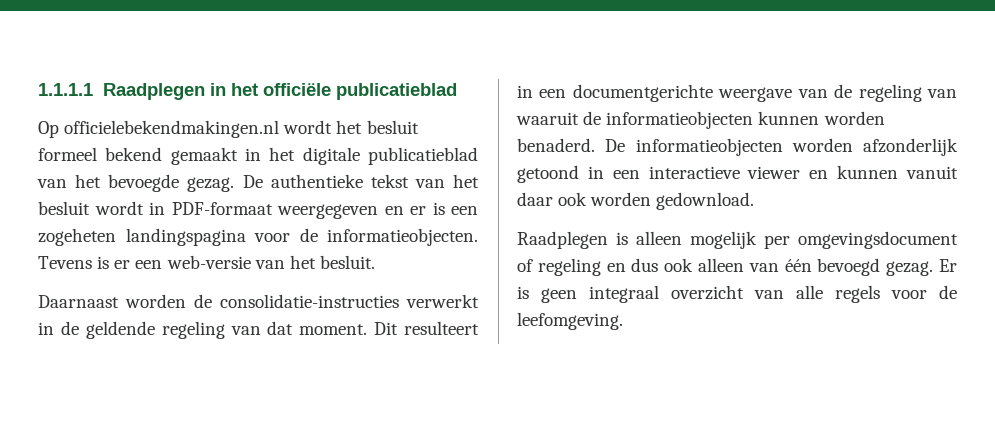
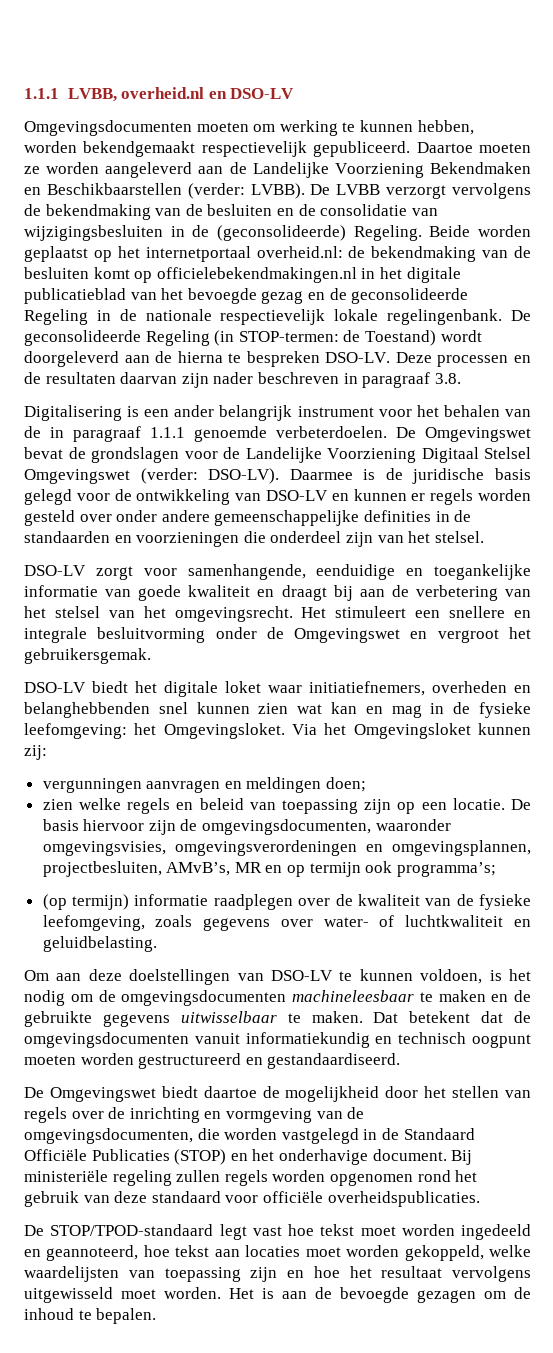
- 1.1.1.1 Raadplegen in het officiële publicatieblad
- Op officielebekendmakingen.nl wordt het besluit formeel bekend gemaakt in het digitale publicatieblad van het bevoegde gezag. De authentieke tekst van het besluit wordt in PDF-formaat weergegeven en er is een zogeheten landingspagina voor de informatieobjecten. Tevens is er een web-versie van het besluit.
- Daarnaast worden de consolidatie-instructies verwerkt in de geldende regeling van dat moment. Dit resulteert in een documentgerichte weergave van de regeling van waaruit de informatieobjecten kunnen worden benaderd. De informatieobjecten worden afzonderlijk getoond in een interactieve viewer en kunnen vanuit daar ook worden gedownload.
- Raadplegen is alleen mogelijk per omgevingsdocument of regeling en dus ook alleen van één bevoegd gezag. Er is geen integraal overzicht van alle regels voor de leefomgeving.
+ 1.1.1 LVBB, overheid.nl en DSO-LV
+ Omgevingsdocumenten moeten om werking te kunnen hebben, worden bekendgemaakt respectievelijk gepubliceerd. Daartoe moeten ze worden aangeleverd aan de Landelijke Voorziening Bekendmaken en Beschikbaarstellen (verder: LVBB). De LVBB verzorgt vervolgens de bekendmaking van de besluiten en de consolidatie van wijzigingsbesluiten in de (geconsolideerde) Regeling. Beide worden geplaatst op het internetportaal overheid.nl: de bekendmaking van de besluiten komt op officielebekendmakingen.nl in het digitale publicatieblad van het bevoegde gezag en de geconsolideerde Regeling in de nationale respectievelijk lokale regelingenbank. De geconsolideerde Regeling (in STOP-termen: de Toestand) wordt doorgeleverd aan de hierna te bespreken DSO-LV. Deze processen en de resultaten daarvan zijn nader beschreven in paragraaf 3.8.
+ Digitalisering is een ander belangrijk instrument voor het behalen van de in paragraaf 1.1.1 genoemde verbeterdoelen. De Omgevingswet bevat de grondslagen voor de Landelijke Voorziening Digitaal Stelsel Omgevingswet (verder: DSO-LV). Daarmee is de juridische basis gelegd voor de ontwikkeling van DSO-LV en kunnen er regels worden gesteld over onder andere gemeenschappelijke definities in de standaarden en voorzieningen die onderdeel zijn van het stelsel.
+ DSO-LV zorgt voor samenhangende, eenduidige en toegankelijke informatie van goede kwaliteit en draagt bij aan de verbetering van het stelsel van het omgevingsrecht. Het stimuleert een snellere en integrale besluitvorming onder de Omgevingswet en vergroot het gebruikersgemak.
+ DSO-LV biedt het digitale loket waar initiatiefnemers, overheden en belanghebbenden snel kunnen zien wat kan en mag in de fysieke leefomgeving: het Omgevingsloket. Via het Omgevingsloket kunnen zij:
+ vergunningen aanvragen en meldingen doen;
+ zien welke regels en beleid van toepassing zijn op een locatie. De basis hiervoor zijn de omgevingsdocumenten, waaronder omgevingsvisies, omgevingsverordeningen en omgevingsplannen, projectbesluiten, AMvB’s, MR en op termijn ook programma’s;
+ (op termijn) informatie raadplegen over de kwaliteit van de fysieke leefomgeving, zoals gegevens over water- of luchtkwaliteit en geluidbelasting.
+ Om aan deze doelstellingen van DSO-LV te kunnen voldoen, is het nodig om de omgevingsdocumenten machineleesbaar te maken en de gebruikte gegevens uitwisselbaar te maken. Dat betekent dat de omgevingsdocumenten vanuit informatiekundig en technisch oogpunt moeten worden gestructureerd en gestandaardiseerd.
+ De Omgevingswet biedt daartoe de mogelijkheid door het stellen van regels over de inrichting en vormgeving van de omgevingsdocumenten, die worden vastgelegd in de Standaard Officiële Publicaties (STOP) en het onderhavige document. Bij ministeriële regeling zullen regels worden opgenomen rond het gebruik van deze standaard voor officiële overheidspublicaties.
+ De STOP/TPOD-standaard legt vast hoe tekst moet worden ingedeeld en geannoteerd, hoe tekst aan locaties moet worden gekoppeld, welke waardelijsten van toepassing zijn en hoe het resultaat vervolgens uitgewisseld moet worden. Het is aan de bevoegde gezagen om de inhoud te bepalen.

